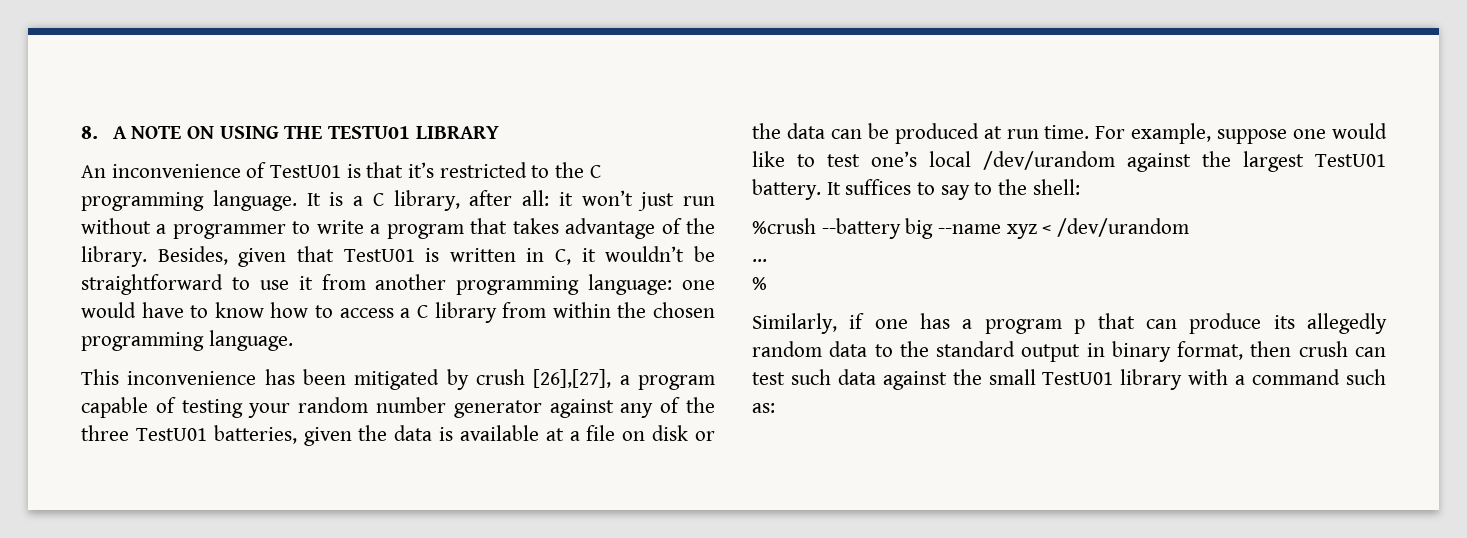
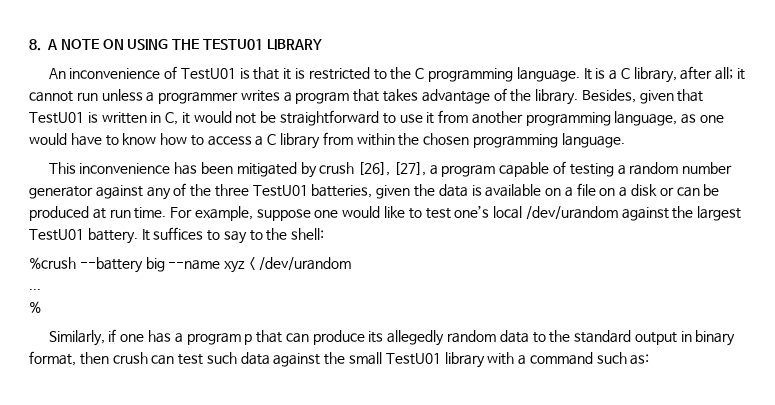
- An inconvenience of TestU01 is that it’s restricted to the C programming language.
+ An inconvenience of TestU01 is that it is restricted to the C programming language.
- It is a C library, after all: it won’t just run without a programmer to write a program that takes advantage of the library.
+ It is a C library, after all; it cannot run unless a programmer writes a program that takes advantage of the library.
- Besides, given that TestU01 is written in C, it wouldn’t be straightforward to use it from another programming language: one would have to know how to access a C library from within the chosen programming language.
+ Besides, given that TestU01 is written in C, it would not be straightforward to use it from another programming language, as one would have to know how to access a C library from within the chosen programming language.
- This inconvenience has been mitigated by crush [26],[27], a program capable of testing your random number generator against any of the three TestU01 batteries, given the data is available at a file on disk or the data can be produced at run time.
+ This inconvenience has been mitigated by crush [26], [27], a program capable of testing a random number generator against any of the three TestU01 batteries, given the data is available on a file on a disk or can be produced at run time.

